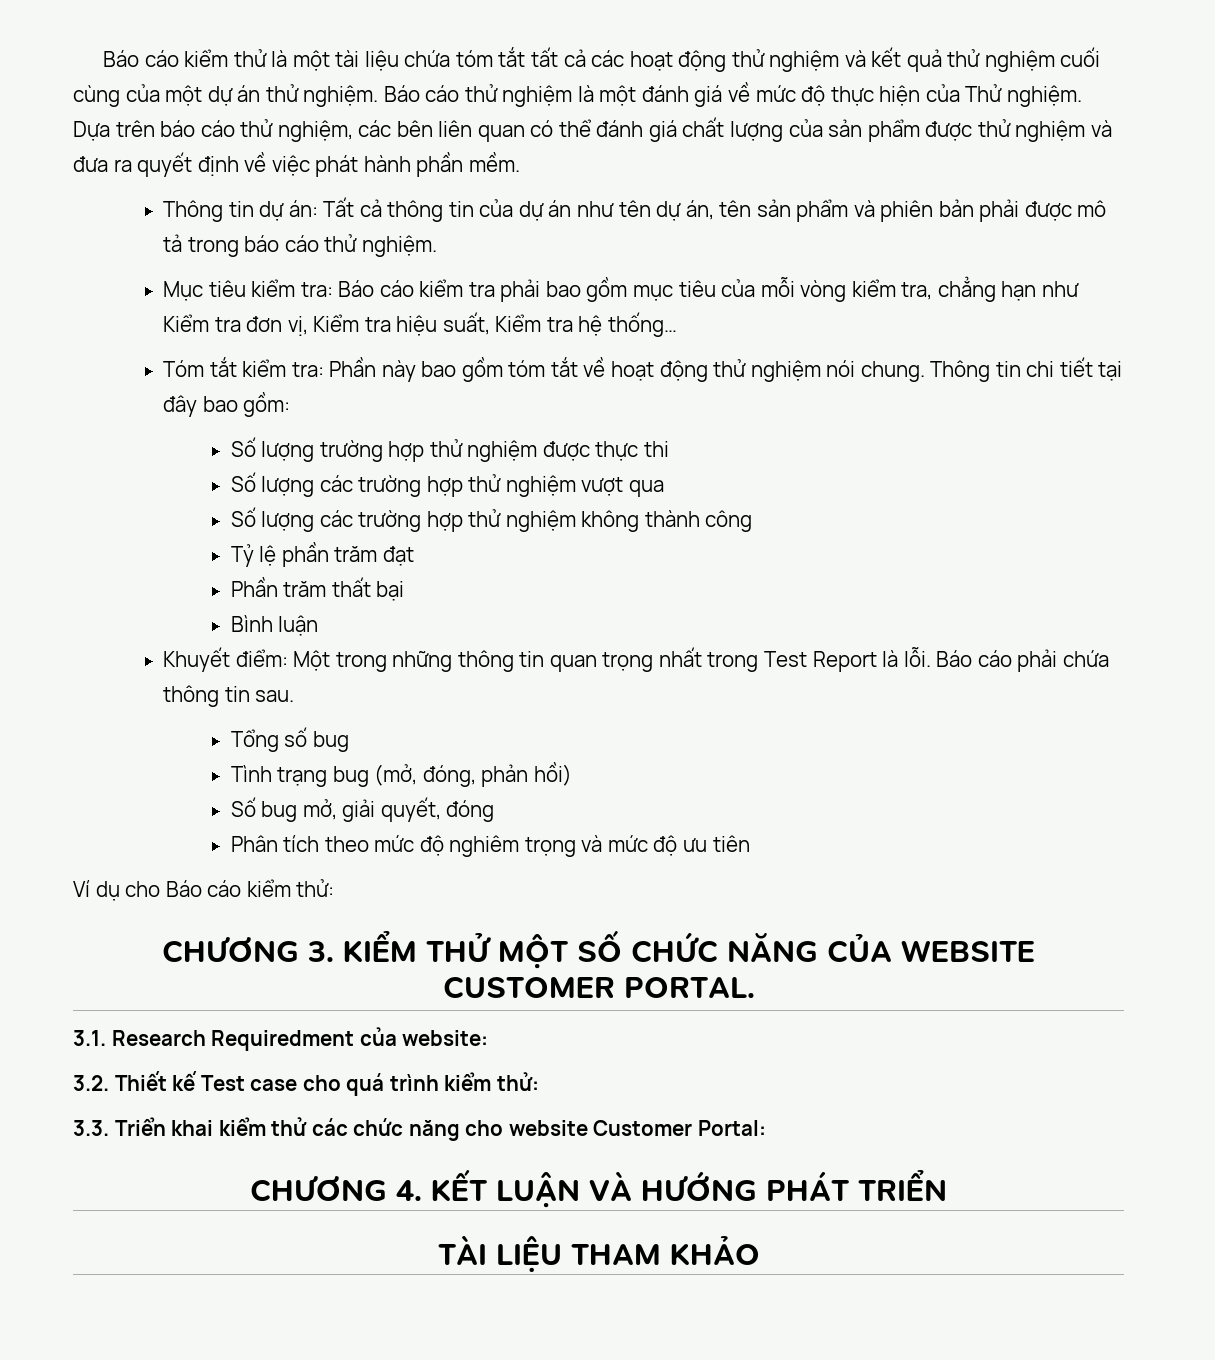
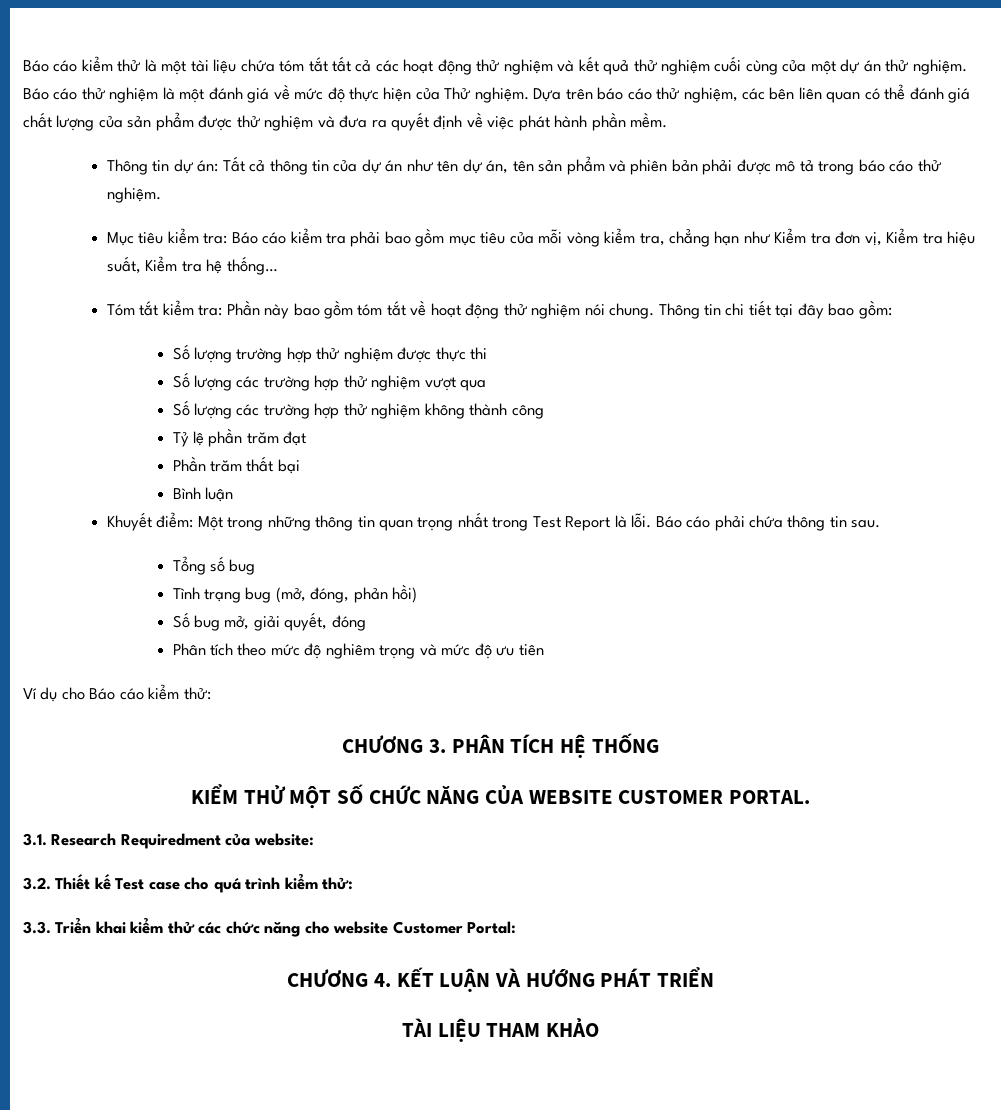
- CHƯƠNG 3. KIỂM THỬ MỘT SỐ CHỨC NĂNG CỦA WEBSITE CUSTOMER PORTAL.
+ CHƯƠNG 3. PHÂN TÍCH HỆ THỐNG
+ KIỂM THỬ MỘT SỐ CHỨC NĂNG CỦA WEBSITE CUSTOMER PORTAL.

